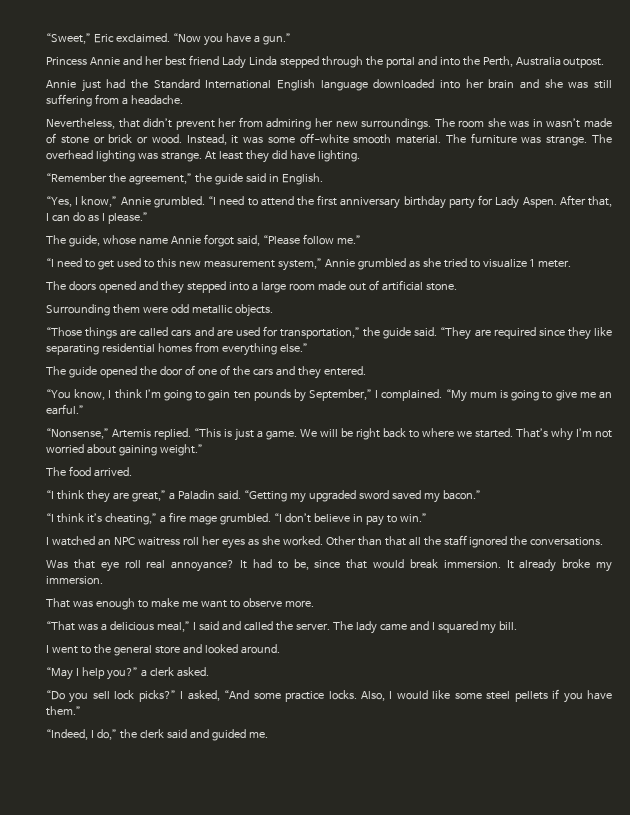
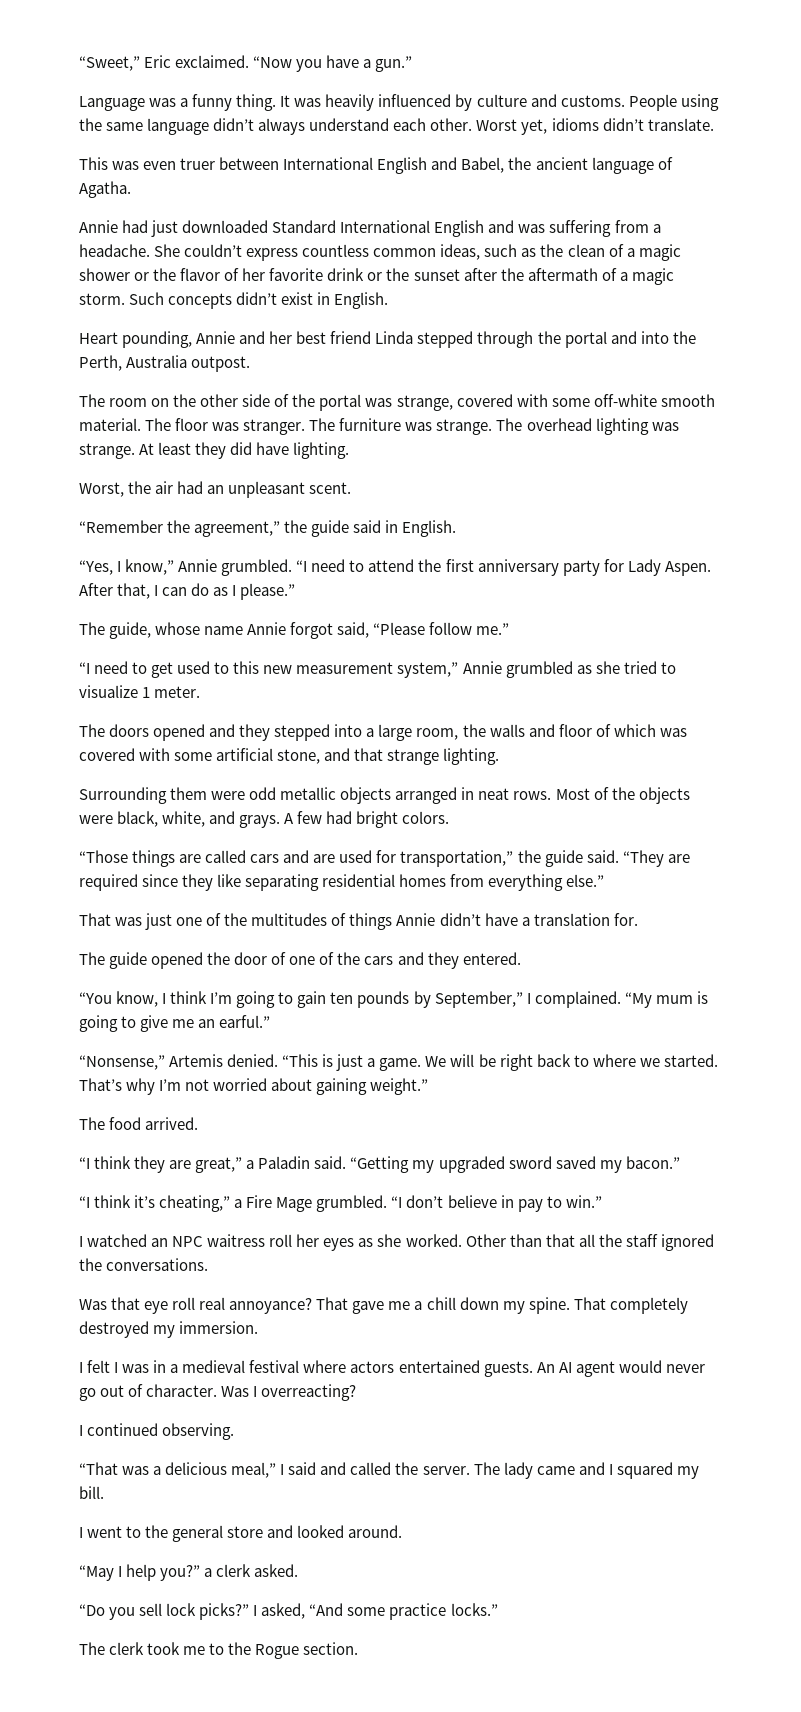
- Princess Annie and her best friend Lady Linda stepped through the portal and into the Perth, Australia outpost.
+ Language was a funny thing. It was heavily influenced by culture and customs. People using the same language didn’t always understand each other. Worst yet, idioms didn’t translate.
+ This was even truer between International English and Babel, the ancient language of Agatha.
+ Annie had just downloaded Standard International English and was suffering from a headache. She couldn’t express countless common ideas, such as the clean of a magic shower or the flavor of her favorite drink or the sunset after the aftermath of a magic storm. Such concepts didn’t exist in English.
+ Heart pounding, Annie and her best friend Linda stepped through the portal and into the Perth, Australia outpost.
- Annie just had the Standard International English language downloaded into her brain and she was still suffering from a headache.
- Nevertheless, that didn’t prevent her from admiring her new surroundings. The room she was in wasn’t made of stone or brick or wood. Instead, it was some off-white smooth material.
+ The room on the other side of the portal was strange, covered with some off-white smooth material.
- The furniture was strange.
+ The floor was stranger. The furniture was strange.
+ Worst, the air had an unpleasant scent.
- “I need to attend the first anniversary birthday party for Lady Aspen.
+ “I need to attend the first anniversary party for Lady Aspen.
- The doors opened and they stepped into a large room made out of artificial stone.
+ The doors opened and they stepped into a large room, the walls and floor of which was covered with some artificial stone, and that strange lighting.
- Surrounding them were odd metallic objects.
+ Surrounding them were odd metallic objects arranged in neat rows. Most of the objects were black, white, and grays. A few had bright colors.
+ That was just one of the multitudes of things Annie didn’t have a translation for.
- “Nonsense,” Artemis replied.
+ “Nonsense,” Artemis denied.
- “I think it’s cheating,” a fire mage grumbled.
+ “I think it’s cheating,” a Fire Mage grumbled.
- It had to be, since that would break immersion. It already broke my immersion.
- That was enough to make me want to observe more.
+ That gave me a chill down my spine. That completely destroyed my immersion.
+ I felt I was in a medieval festival where actors entertained guests. An AI agent would never go out of character. Was I overreacting?
+ I continued observing.
- I asked, “And some practice locks. Also, I would like some steel pellets if you have them.”
- “Indeed, I do,” the clerk said and guided me.
+ I asked, “And some practice locks.”
+ The clerk took me to the Rogue section.

